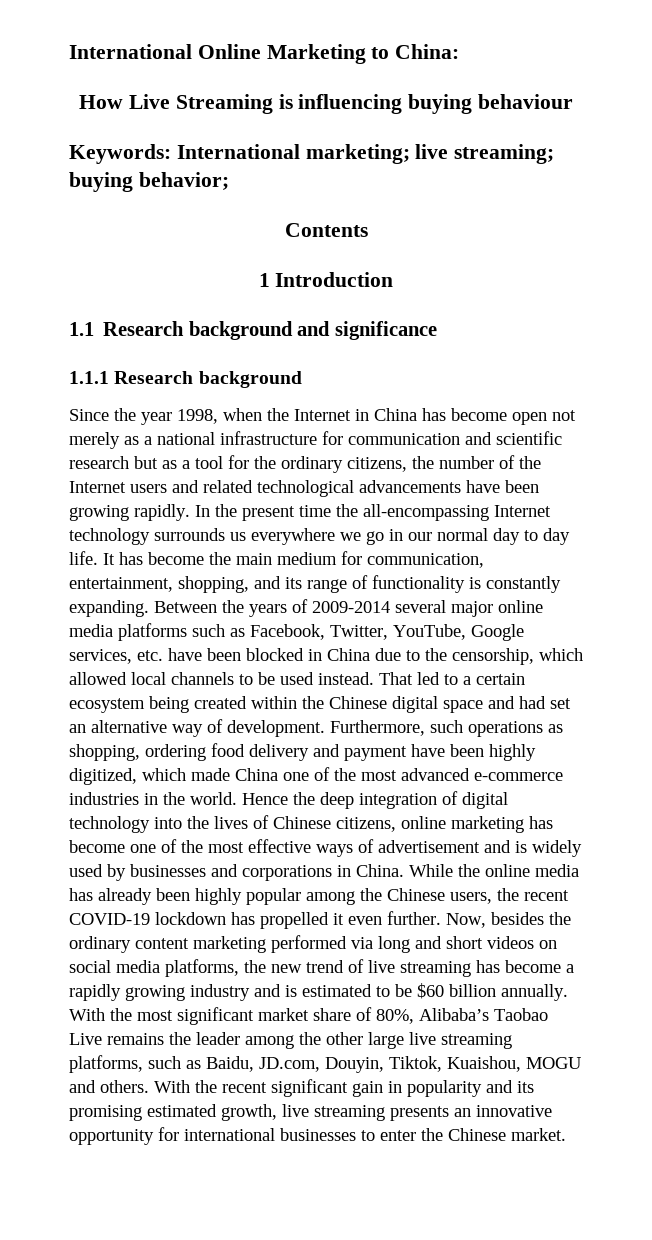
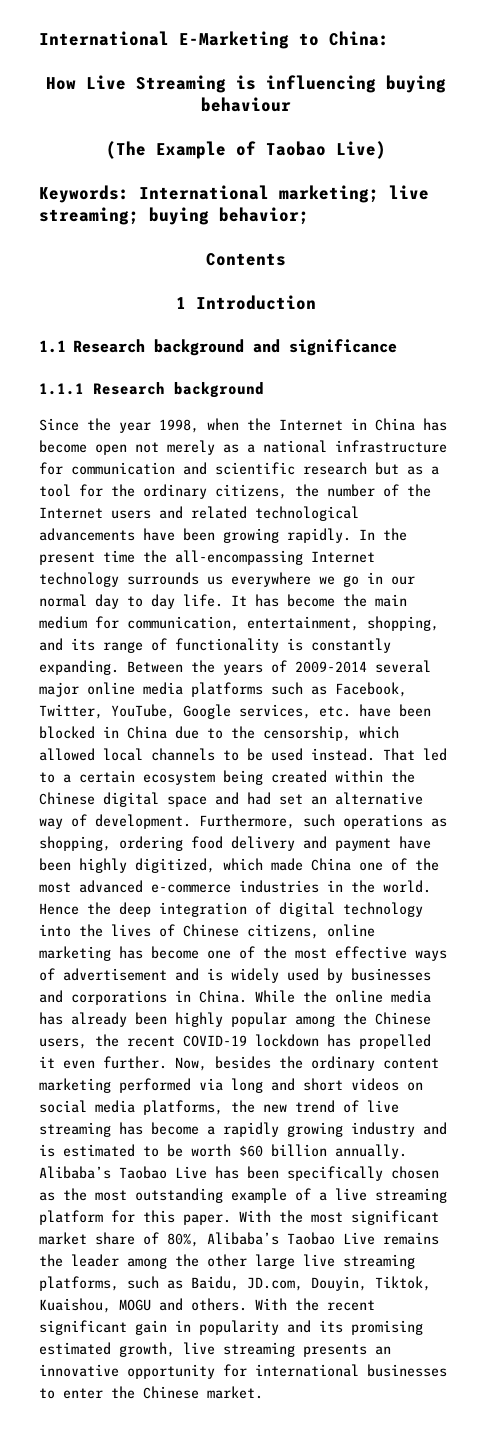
- International Online Marketing to China:
+ International E-Marketing to China:
+ (The Example of Taobao Live)
- Now, besides the ordinary content marketing performed via long and short videos on social media platforms, the new trend of live streaming has become a rapidly growing industry and is estimated to be $60 billion annually.
+ Now, besides the ordinary content marketing performed via long and short videos on social media platforms, the new trend of live streaming has become a rapidly growing industry and is estimated to be worth $60 billion annually.
+ Alibaba’s Taobao Live has been specifically chosen as the most outstanding example of a live streaming platform for this paper.

